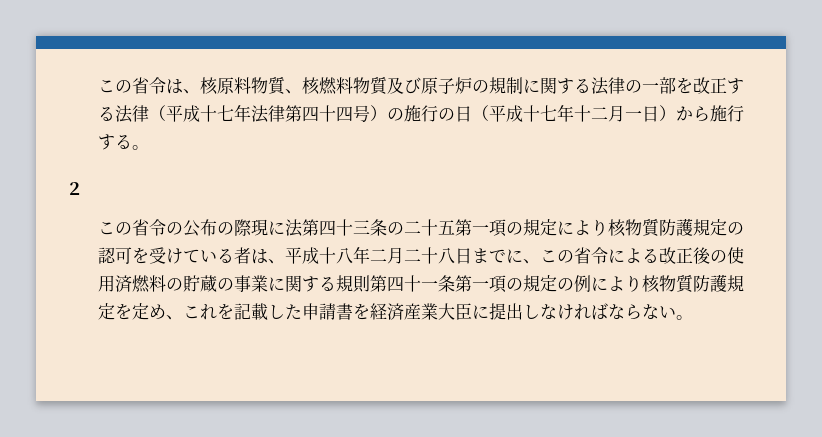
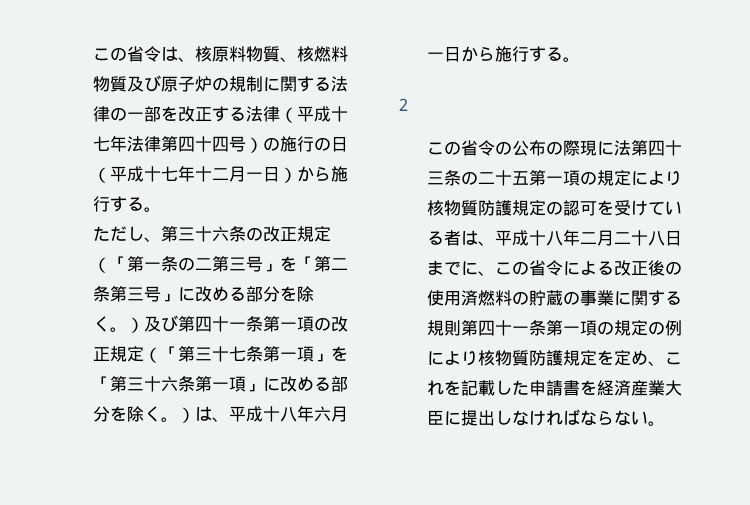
+ ただし、第三十六条の改正規定（「第一条の二第三号」を「第二条第三号」に改める部分を除く。）及び第四十一条第一項の改正規定（「第三十七条第一項」を「第三十六条第一項」に改める部分を除く。）は、平成十八年六月一日から施行する。

